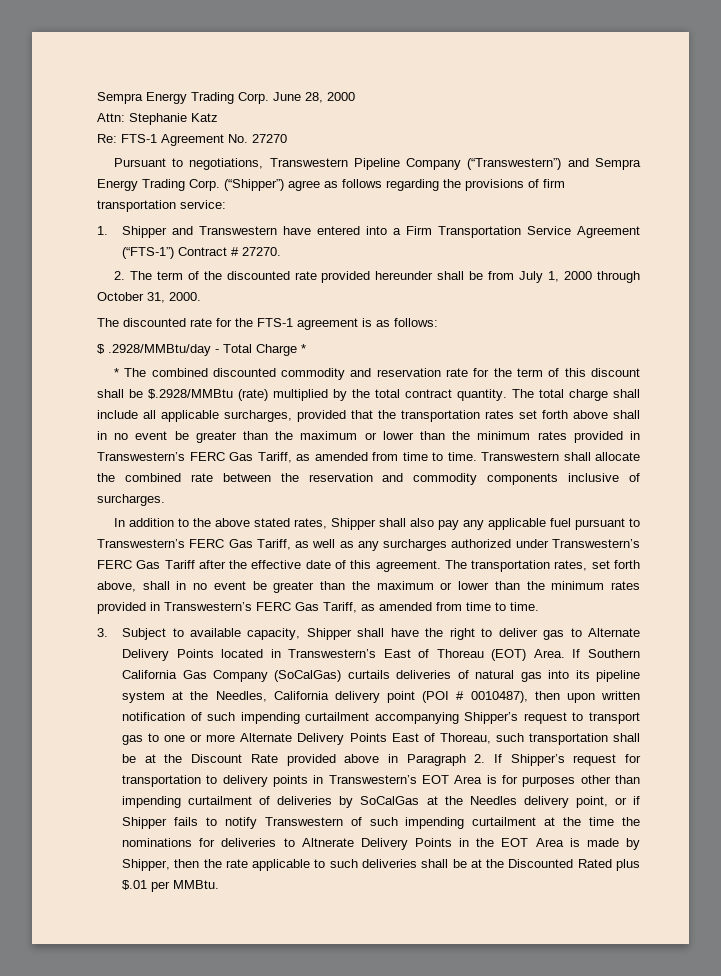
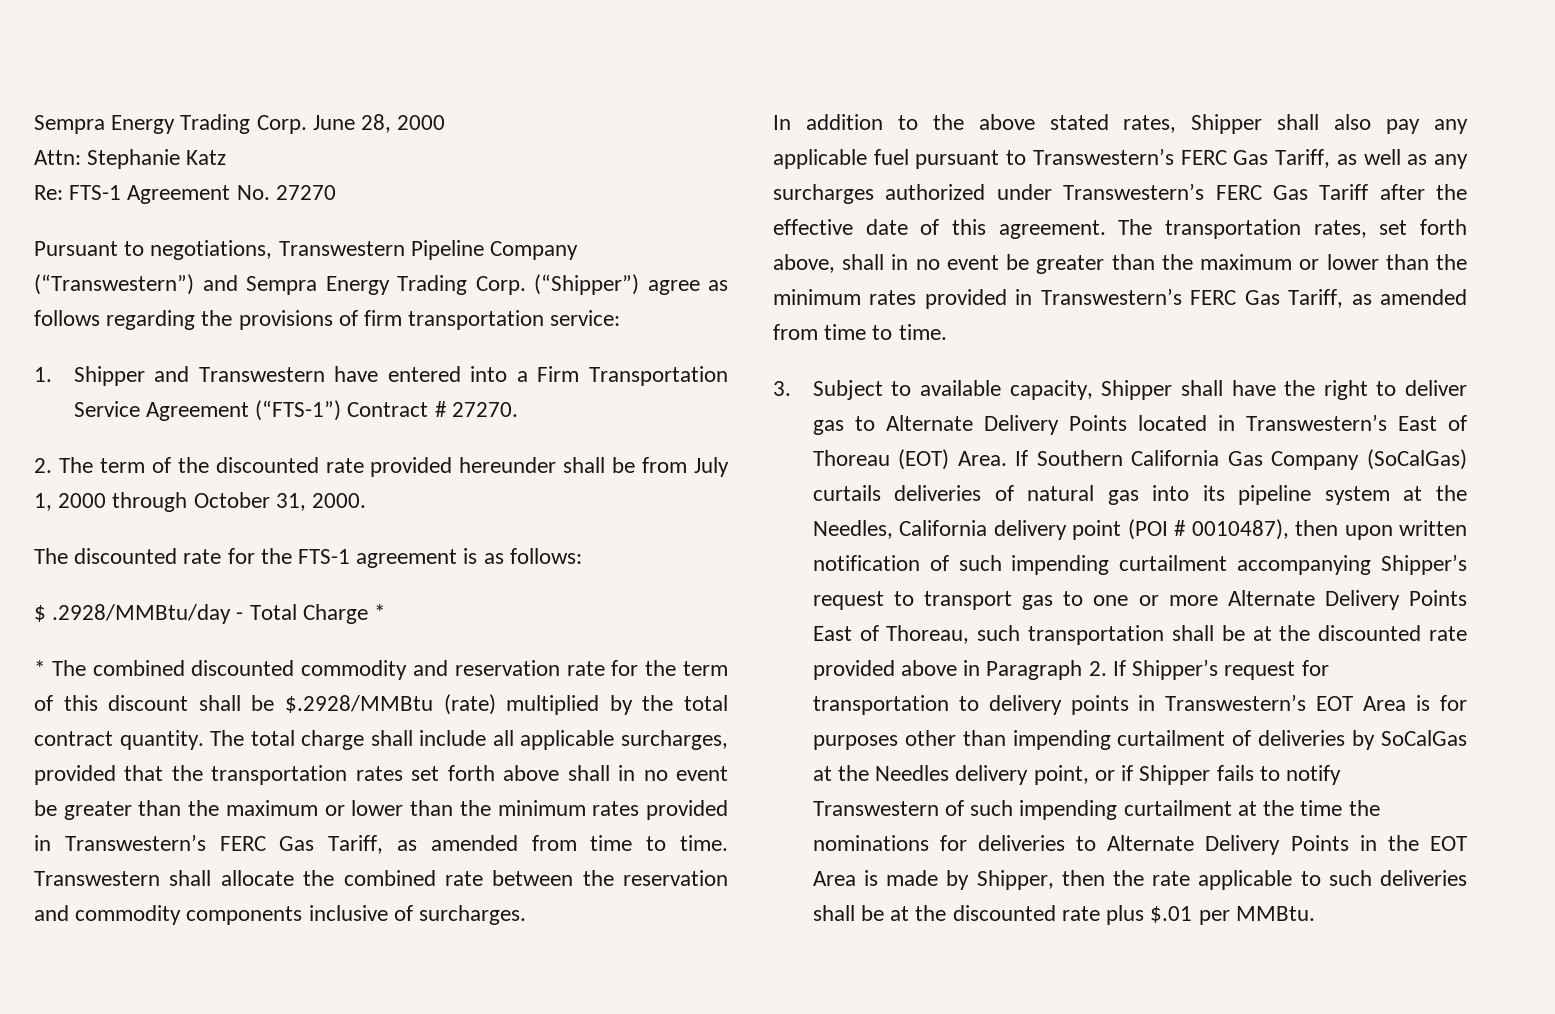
- If Southern California Gas Company (SoCalGas) curtails deliveries of natural gas into its pipeline system at the Needles, California delivery point (POI # 0010487), then upon written notification of such impending curtailment accompanying Shipper’s request to transport gas to one or more Alternate Delivery Points East of Thoreau, such transportation shall be at the Discount Rate provided above in Paragraph 2. If Shipper’s request for transportation to delivery points in Transwestern’s EOT Area is for purposes other than impending curtailment of deliveries by SoCalGas at the Needles delivery point, or if Shipper fails to notify Transwestern of such impending curtailment at the time the nominations for deliveries to Altnerate Delivery Points in the EOT Area is made by Shipper, then the rate applicable to such deliveries shall be at the Discounted Rated plus $.01 per MMBtu.
+ If Southern California Gas Company (SoCalGas) curtails deliveries of natural gas into its pipeline system at the Needles, California delivery point (POI # 0010487), then upon written notification of such impending curtailment accompanying Shipper’s request to transport gas to one or more Alternate Delivery Points East of Thoreau, such transportation shall be at the discounted rate provided above in Paragraph 2. If Shipper’s request for transportation to delivery points in Transwestern’s EOT Area is for purposes other than impending curtailment of deliveries by SoCalGas at the Needles delivery point, or if Shipper fails to notify Transwestern of such impending curtailment at the time the nominations for deliveries to Alternate Delivery Points in the EOT Area is made by Shipper, then the rate applicable to such deliveries shall be at the discounted rate plus $.01 per MMBtu.

